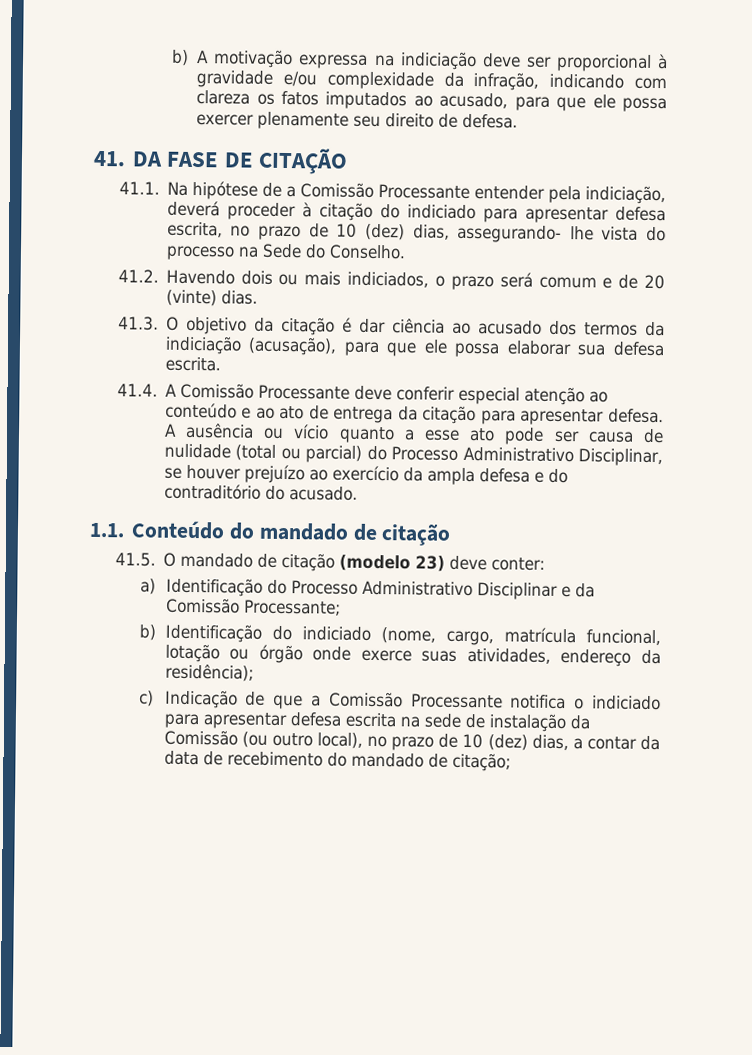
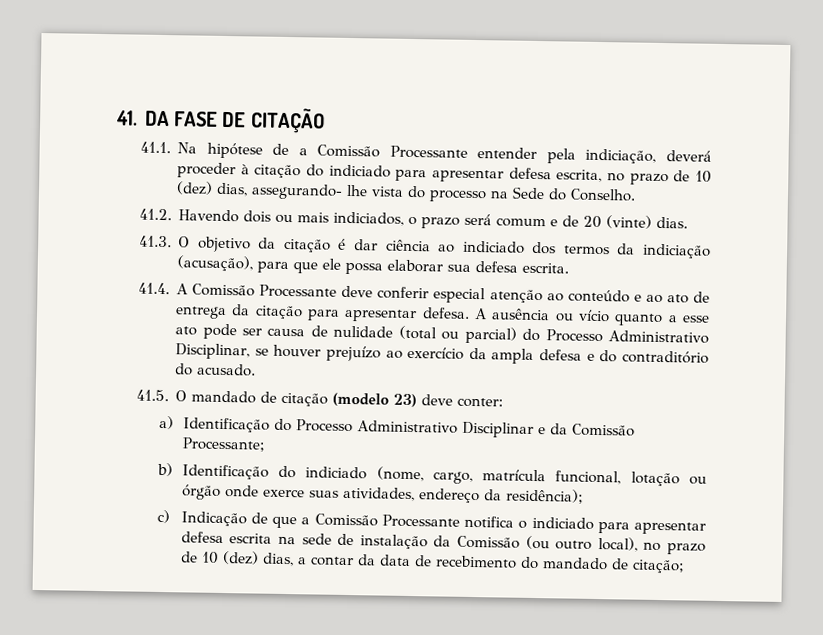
- b) A motivação expressa na indiciação deve ser proporcional à gravidade e/ou complexidade da infração, indicando com clareza os fatos imputados ao acusado, para que ele possa exercer plenamente seu direito de defesa.
- 41.3. O objetivo da citação é dar ciência ao acusado dos termos da indiciação (acusação), para que ele possa elaborar sua defesa escrita.
+ 41.3. O objetivo da citação é dar ciência ao indiciado dos termos da indiciação (acusação), para que ele possa elaborar sua defesa escrita.
- 1.1. Conteúdo do mandado de citação

